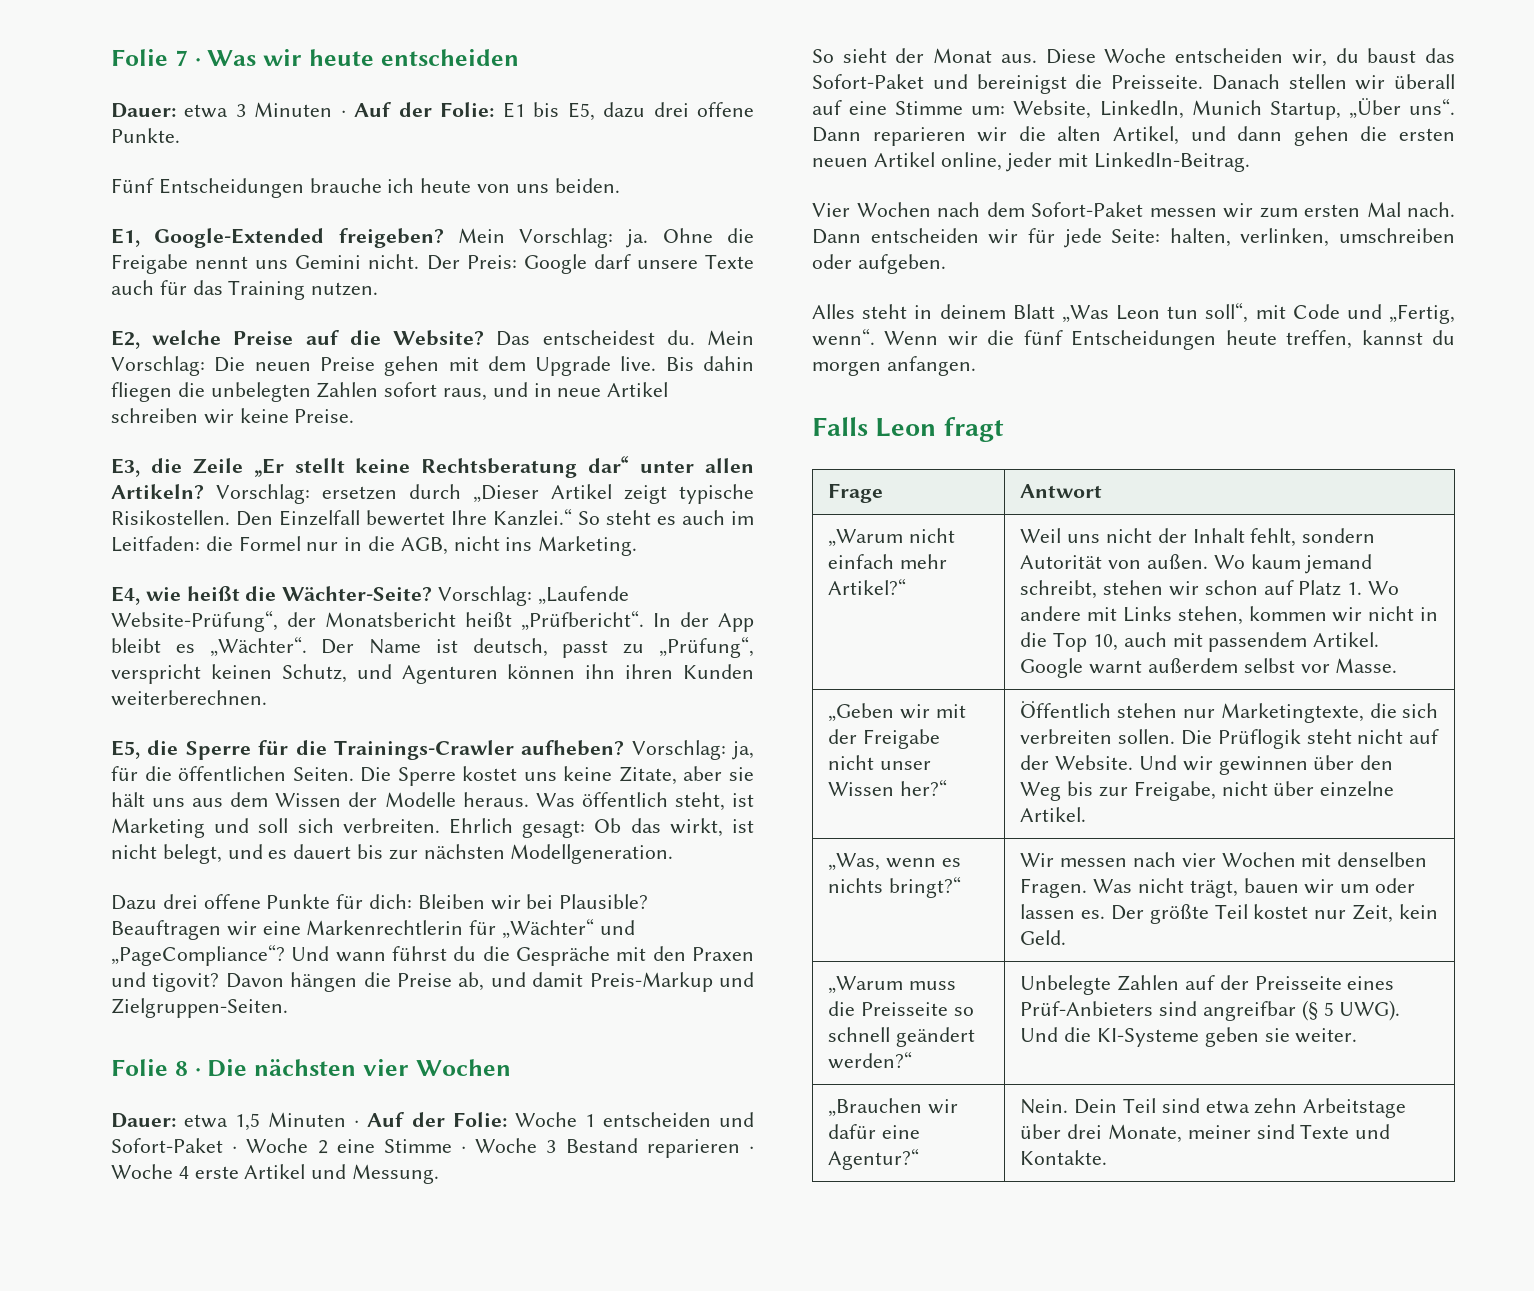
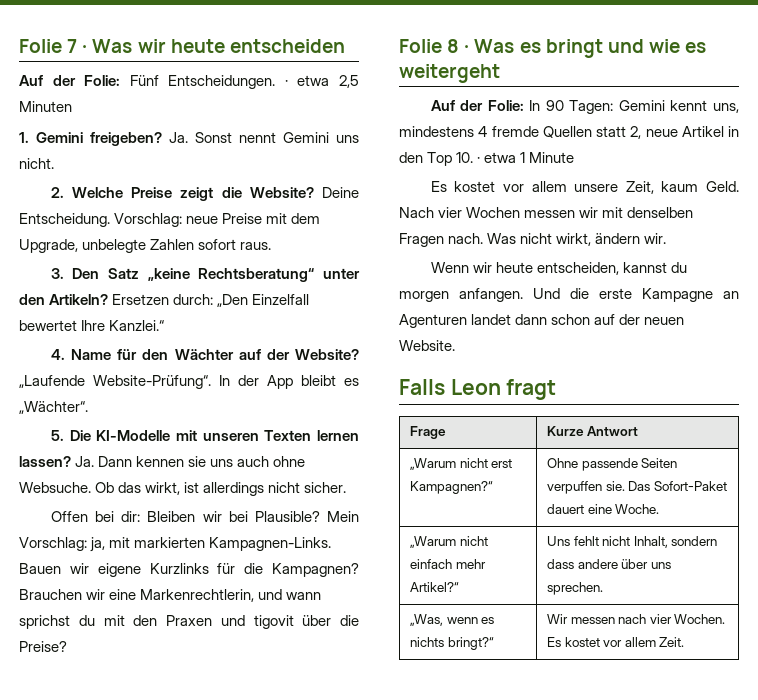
- Dauer: etwa 3 Minuten · Auf der Folie: E1 bis E5, dazu drei offene Punkte.
- Fünf Entscheidungen brauche ich heute von uns beiden.
- E1, Google-Extended freigeben? Mein Vorschlag: ja. Ohne die Freigabe nennt uns Gemini nicht. Der Preis: Google darf unsere Texte auch für das Training nutzen.
- E2, welche Preise auf die Website? Das entscheidest du. Mein Vorschlag: Die neuen Preise gehen mit dem Upgrade live. Bis dahin fliegen die unbelegten Zahlen sofort raus, und in neue Artikel schreiben wir keine Preise.
- E3, die Zeile „Er stellt keine Rechtsberatung dar“ unter allen Artikeln? Vorschlag: ersetzen durch „Dieser Artikel zeigt typische Risikostellen. Den Einzelfall bewertet Ihre Kanzlei.“ So steht es auch im Leitfaden: die Formel nur in die AGB, nicht ins Marketing.
- E4, wie heißt die Wächter-Seite? Vorschlag: „Laufende Website-Prüfung“, der Monatsbericht heißt „Prüfbericht“.
+ Auf der Folie: Fünf Entscheidungen. · etwa 2,5 Minuten
+ 1. Gemini freigeben? Ja. Sonst nennt Gemini uns nicht.
+ 2. Welche Preise zeigt die Website? Deine Entscheidung. Vorschlag: neue Preise mit dem Upgrade, unbelegte Zahlen sofort raus.
+ 3. Den Satz „keine Rechtsberatung“ unter den Artikeln? Ersetzen durch: „Den Einzelfall bewertet Ihre Kanzlei.“
+ 4. Name für den Wächter auf der Website? „Laufende Website-Prüfung“.
- In der App bleibt es „Wächter“. Der Name ist deutsch, passt zu „Prüfung“, verspricht keinen Schutz, und Agenturen können ihn ihren Kunden weiterberechnen.
- E5, die Sperre für die Trainings-Crawler aufheben? Vorschlag: ja, für die öffentlichen Seiten. Die Sperre kostet uns keine Zitate, aber sie hält uns aus dem Wissen der Modelle heraus. Was öffentlich steht, ist Marketing und soll sich verbreiten. Ehrlich gesagt: Ob das wirkt, ist nicht belegt, und es dauert bis zur nächsten Modellgeneration.
- Dazu drei offene Punkte für dich: Bleiben wir bei Plausible? Beauftragen wir eine Markenrechtlerin für „Wächter“ und „PageCompliance“? Und wann führst du die Gespräche mit den Praxen und tigovit? Davon hängen die Preise ab, und damit Preis-Markup und Zielgruppen-Seiten.
- Folie 8 · Die nächsten vier Wochen
- Dauer: etwa 1,5 Minuten · Auf der Folie: Woche 1 entscheiden und Sofort-Paket · Woche 2 eine Stimme · Woche 3 Bestand reparieren · Woche 4 erste Artikel und Messung.
- So sieht der Monat aus. Diese Woche entscheiden wir, du baust das Sofort-Paket und bereinigst die Preisseite. Danach stellen wir überall auf eine Stimme um: Website, LinkedIn, Munich Startup, „Über uns“. Dann reparieren wir die alten Artikel, und dann gehen die ersten neuen Artikel online, jeder mit LinkedIn-Beitrag.
- Vier Wochen nach dem Sofort-Paket messen wir zum ersten Mal nach. Dann entscheiden wir für jede Seite: halten, verlinken, umschreiben oder aufgeben.
- Alles steht in deinem Blatt „Was Leon tun soll“, mit Code und „Fertig, wenn“. Wenn wir die fünf Entscheidungen heute treffen, kannst du morgen anfangen.
+ In der App bleibt es „Wächter“.
+ 5. Die KI-Modelle mit unseren Texten lernen lassen? Ja. Dann kennen sie uns auch ohne Websuche. Ob das wirkt, ist allerdings nicht sicher.
+ Offen bei dir: Bleiben wir bei Plausible? Mein Vorschlag: ja, mit markierten Kampagnen-Links. Bauen wir eigene Kurzlinks für die Kampagnen? Brauchen wir eine Markenrechtlerin, und wann sprichst du mit den Praxen und tigovit über die Preise?
+ Folie 8 · Was es bringt und wie es weitergeht
+ Auf der Folie: In 90 Tagen: Gemini kennt uns, mindestens 4 fremde Quellen statt 2, neue Artikel in den Top 10. · etwa 1 Minute
+ Es kostet vor allem unsere Zeit, kaum Geld. Nach vier Wochen messen wir mit denselben Fragen nach. Was nicht wirkt, ändern wir.
+ Wenn wir heute entscheiden, kannst du morgen anfangen. Und die erste Kampagne an Agenturen landet dann schon auf der neuen Website.
- Frage | Antwort
+ Frage | Kurze Antwort
+ „Warum nicht erst Kampagnen?“ | Ohne passende Seiten verpuffen sie. Das Sofort-Paket dauert eine Woche.
- Weil uns nicht der Inhalt fehlt, sondern Autorität von außen. Wo kaum jemand schreibt, stehen wir schon auf Platz 1. Wo andere mit Links stehen, kommen wir nicht in die Top 10, auch mit passendem Artikel. Google warnt außerdem selbst vor Masse.
- „Geben wir mit der Freigabe nicht unser Wissen her?“ | Öffentlich stehen nur Marketingtexte, die sich verbreiten sollen. Die Prüflogik steht nicht auf der Website. Und wir gewinnen über den Weg bis zur Freigabe, nicht über einzelne Artikel.
+ Uns fehlt nicht Inhalt, sondern dass andere über uns sprechen.
- „Was, wenn es nichts bringt?“ | Wir messen nach vier Wochen mit denselben Fragen. Was nicht trägt, bauen wir um oder lassen es. Der größte Teil kostet nur Zeit, kein Geld.
- „Warum muss die Preisseite so schnell geändert werden?“ | Unbelegte Zahlen auf der Preisseite eines Prüf-Anbieters sind angreifbar (§ 5 UWG). Und die KI-Systeme geben sie weiter.
- „Brauchen wir dafür eine Agentur?“ | Nein. Dein Teil sind etwa zehn Arbeitstage über drei Monate, meiner sind Texte und Kontakte.
+ „Was, wenn es nichts bringt?“ | Wir messen nach vier Wochen. Es kostet vor allem Zeit.

